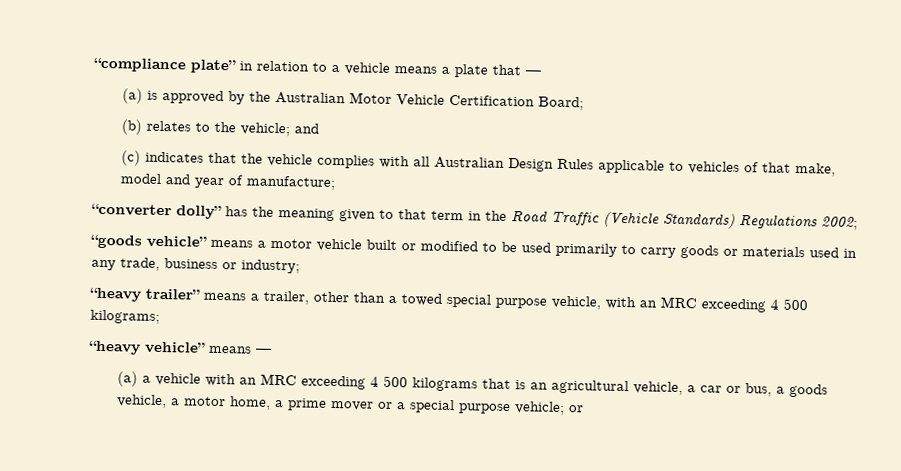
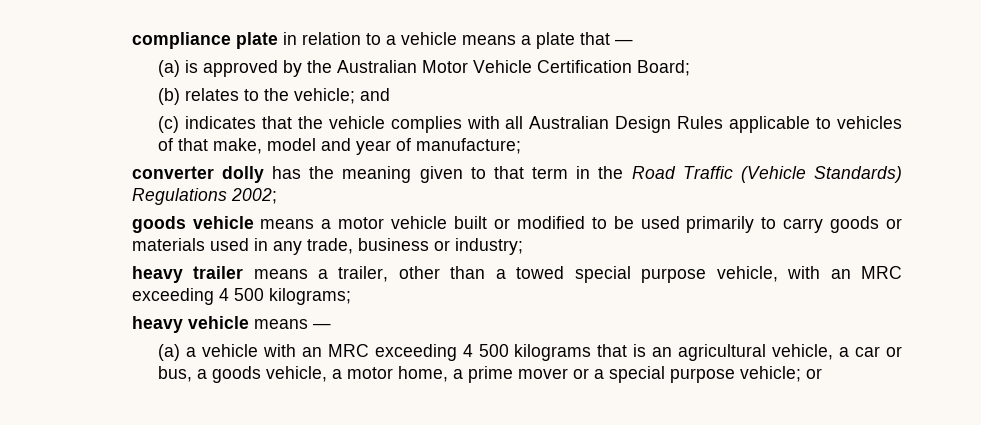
- “compliance plate” in relation to a vehicle means a plate that —
+ compliance plate in relation to a vehicle means a plate that —
- “converter dolly” has the meaning given to that term in the Road Traffic (Vehicle Standards) Regulations 2002;
+ converter dolly has the meaning given to that term in the Road Traffic (Vehicle Standards) Regulations 2002;
- “goods vehicle” means a motor vehicle built or modified to be used primarily to carry goods or materials used in any trade, business or industry;
+ goods vehicle means a motor vehicle built or modified to be used primarily to carry goods or materials used in any trade, business or industry;
- “heavy trailer” means a trailer, other than a towed special purpose vehicle, with an MRC exceeding 4 500 kilograms;
+ heavy trailer means a trailer, other than a towed special purpose vehicle, with an MRC exceeding 4 500 kilograms;
- “heavy vehicle” means —
+ heavy vehicle means —

